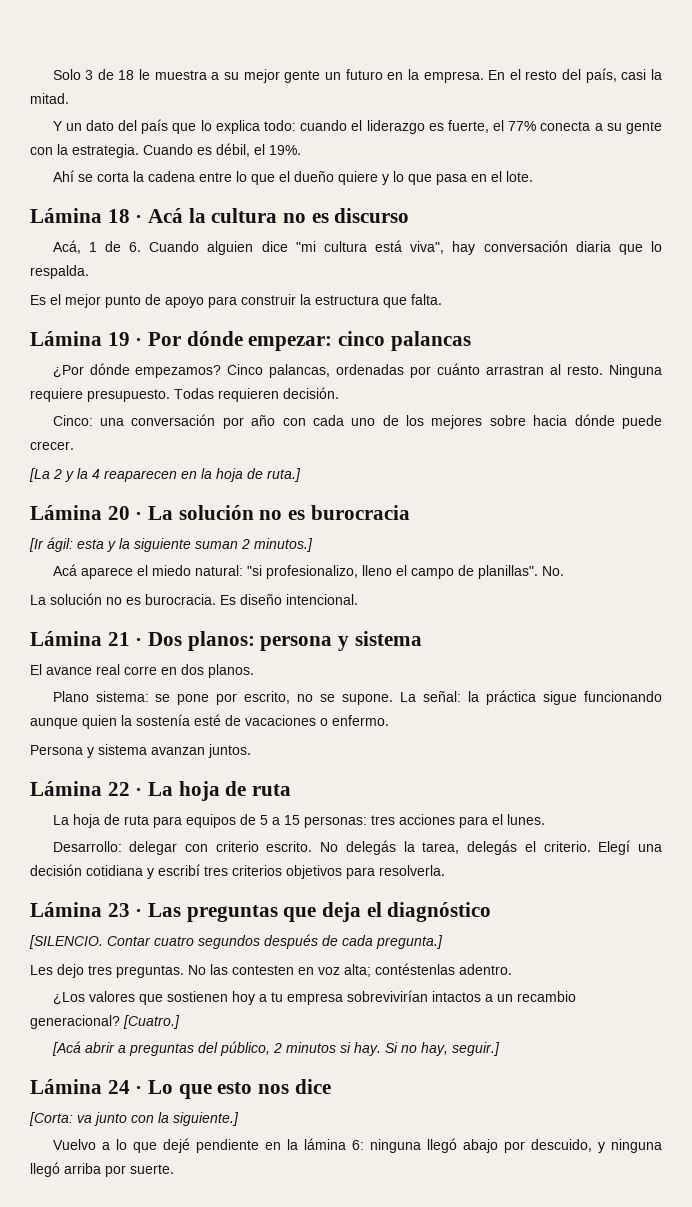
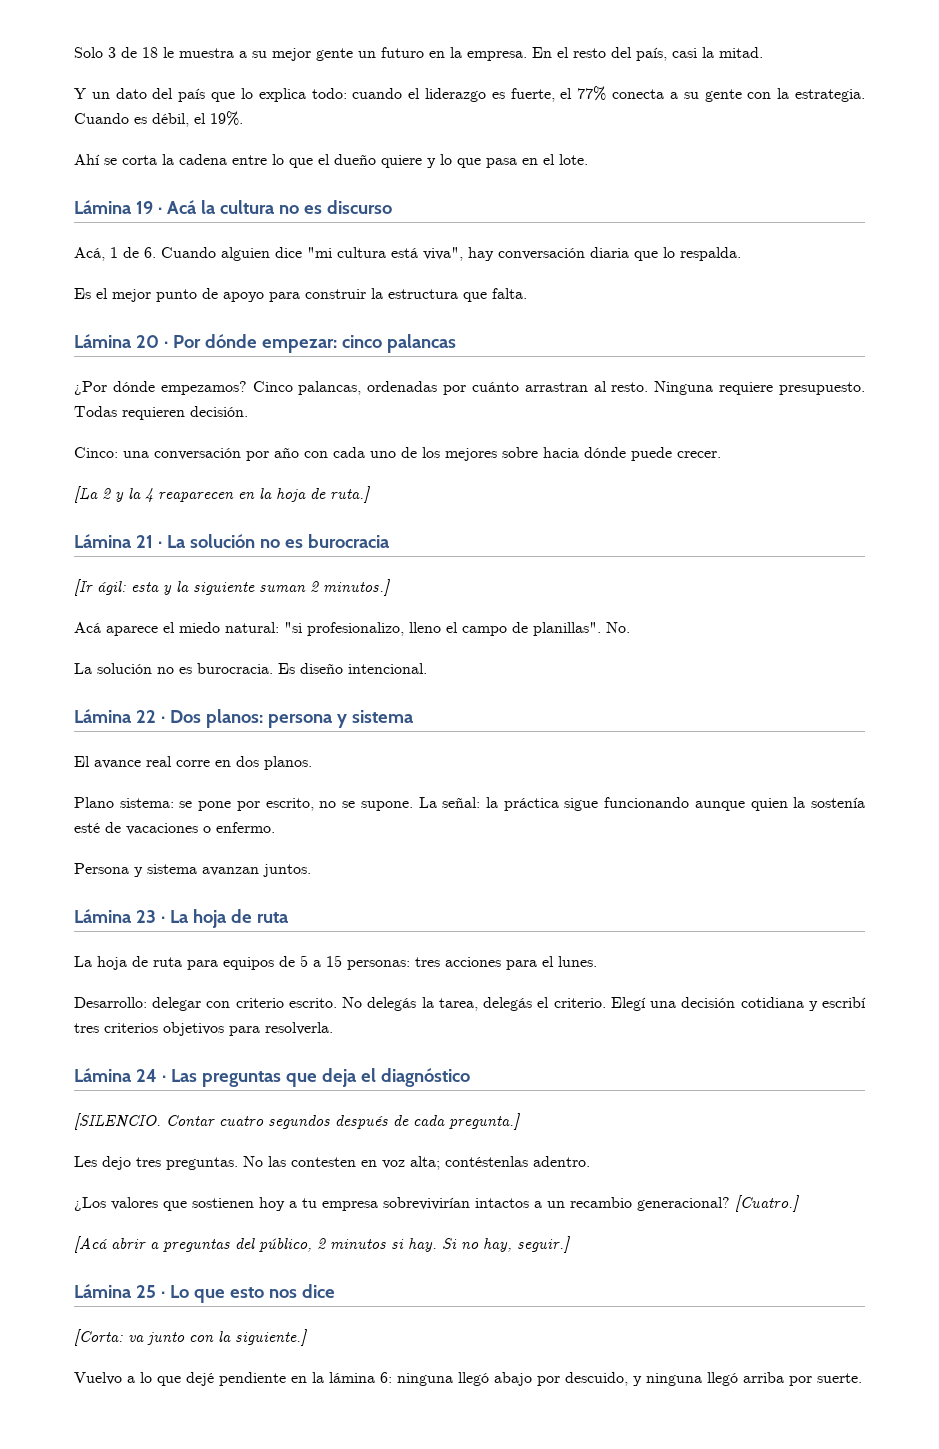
- Lámina 18 · Acá la cultura no es discurso
+ Lámina 19 · Acá la cultura no es discurso
- Lámina 19 · Por dónde empezar: cinco palancas
+ Lámina 20 · Por dónde empezar: cinco palancas
- Lámina 20 · La solución no es burocracia
+ Lámina 21 · La solución no es burocracia
- Lámina 21 · Dos planos: persona y sistema
+ Lámina 22 · Dos planos: persona y sistema
- Lámina 22 · La hoja de ruta
+ Lámina 23 · La hoja de ruta
- Lámina 23 · Las preguntas que deja el diagnóstico
+ Lámina 24 · Las preguntas que deja el diagnóstico
- Lámina 24 · Lo que esto nos dice
+ Lámina 25 · Lo que esto nos dice

